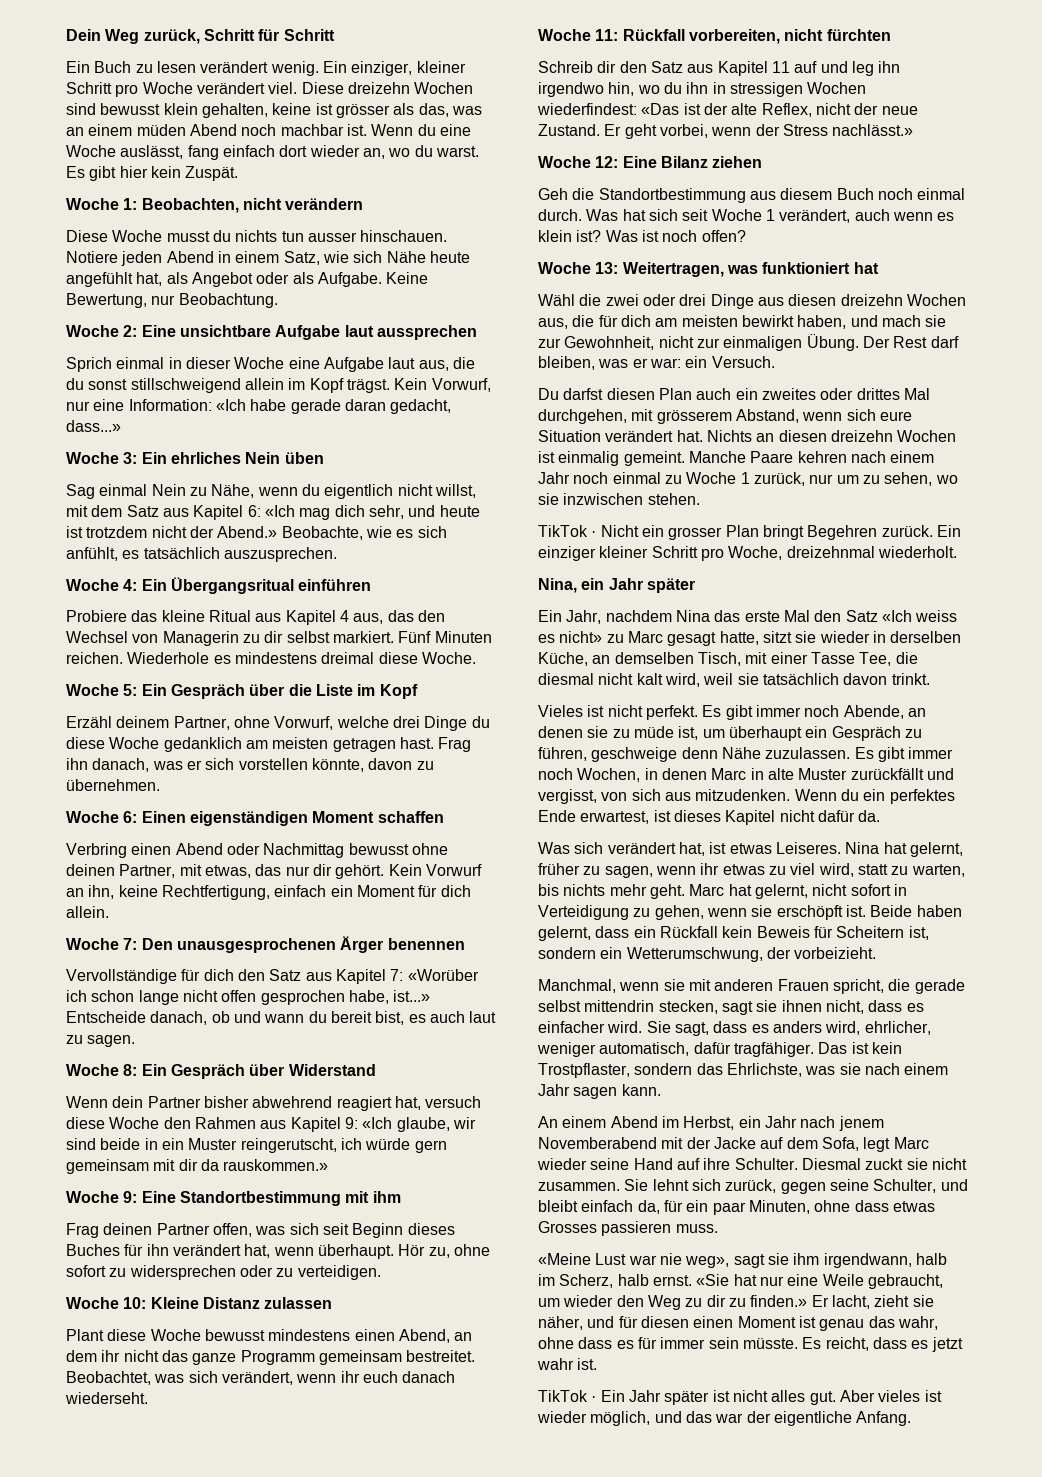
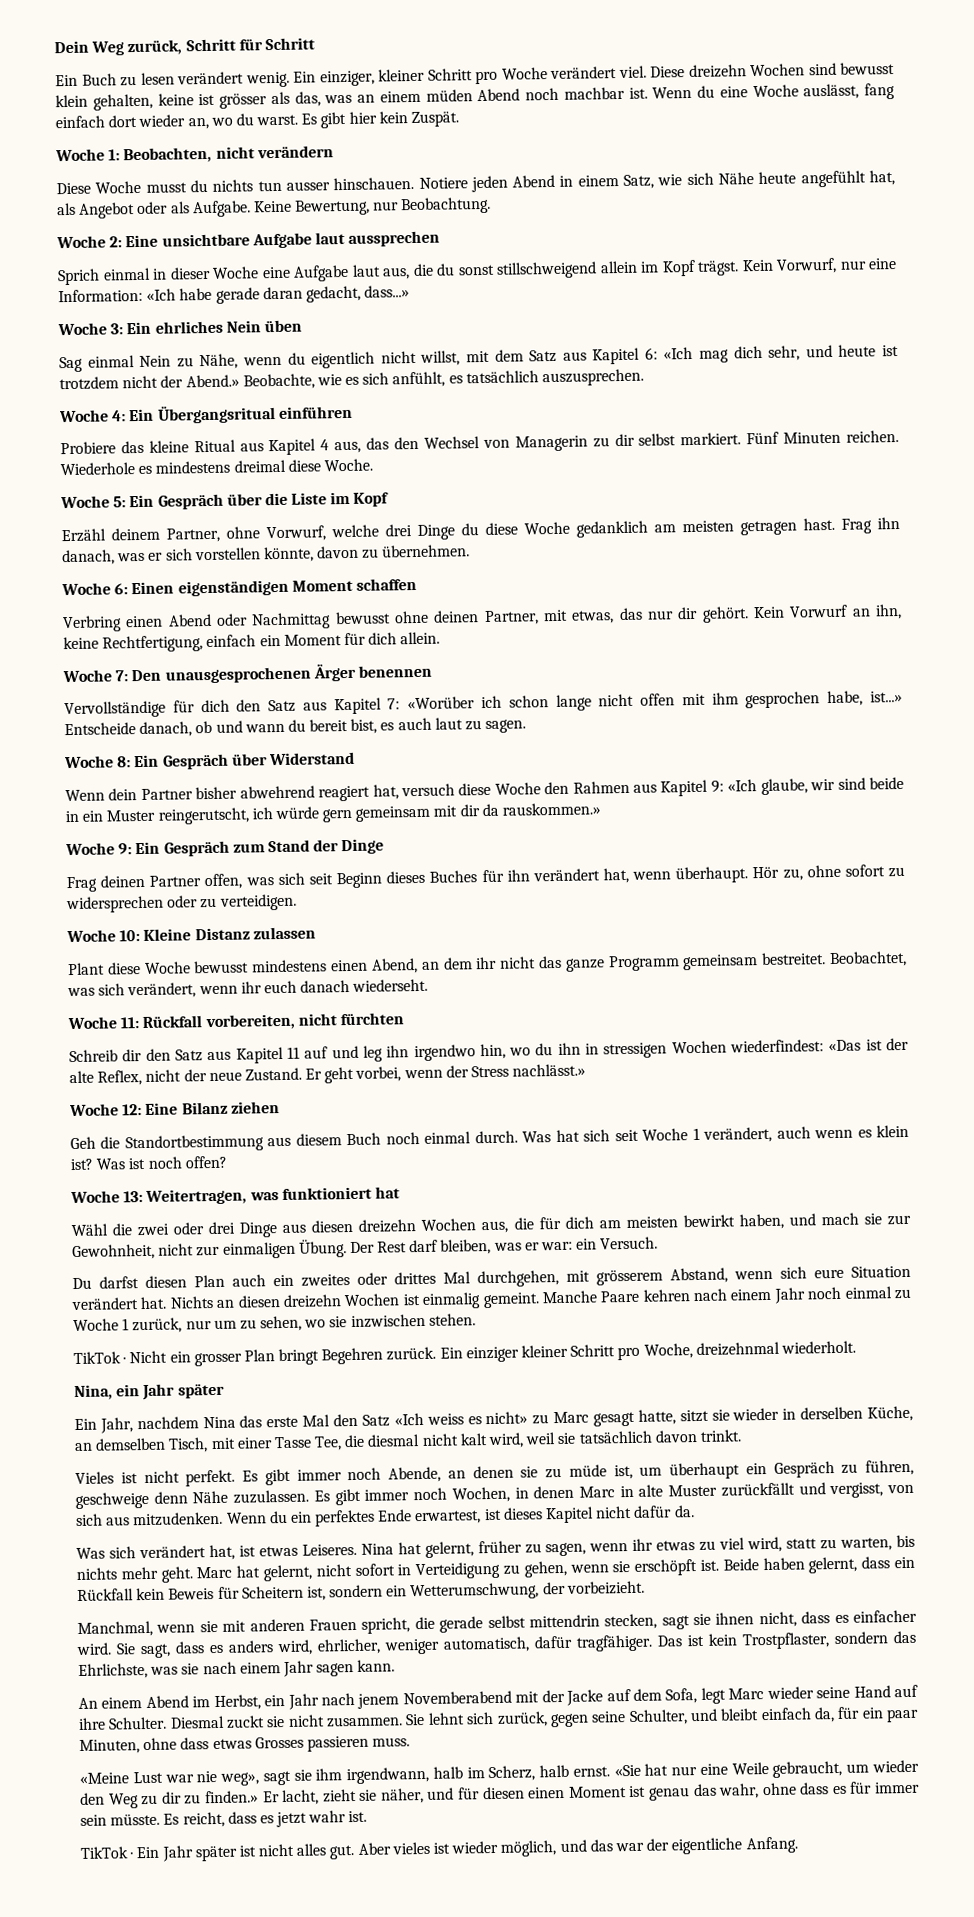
- Vervollständige für dich den Satz aus Kapitel 7: «Worüber ich schon lange nicht offen gesprochen habe, ist...»
+ Vervollständige für dich den Satz aus Kapitel 7: «Worüber ich schon lange nicht offen mit ihm gesprochen habe, ist...»
- Woche 9: Eine Standortbestimmung mit ihm
+ Woche 9: Ein Gespräch zum Stand der Dinge

